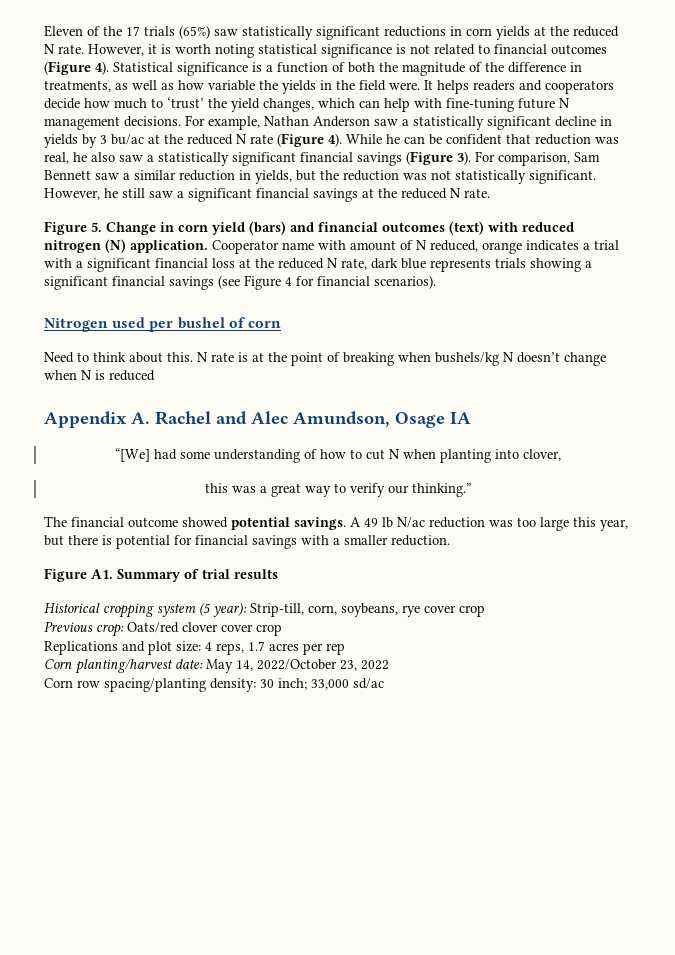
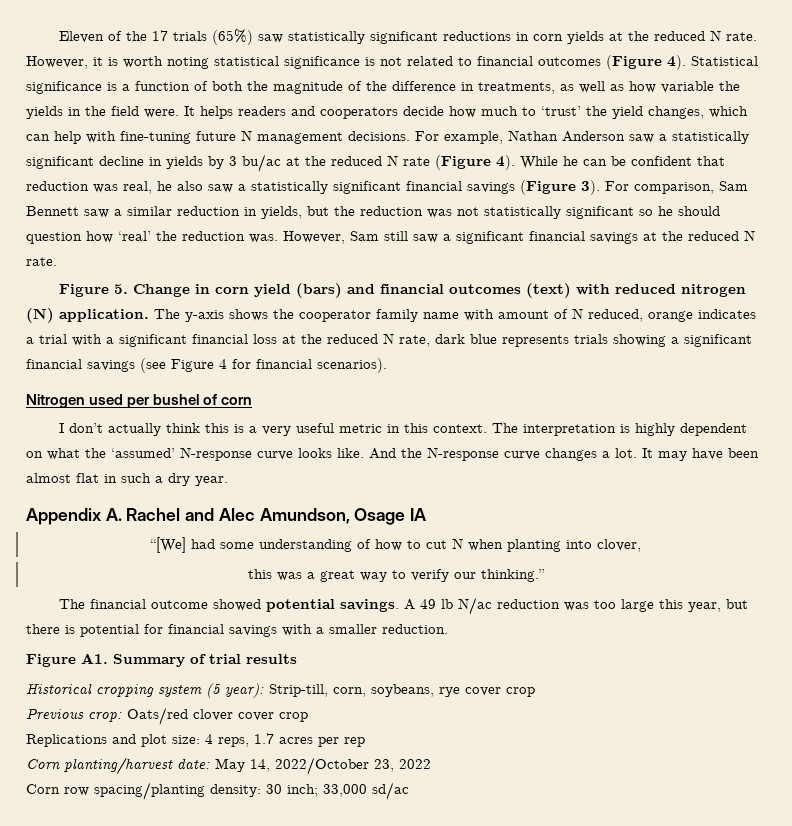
- For comparison, Sam Bennett saw a similar reduction in yields, but the reduction was not statistically significant. However, he still saw a significant financial savings at the reduced N rate.
+ For comparison, Sam Bennett saw a similar reduction in yields, but the reduction was not statistically significant so he should question how ‘real’ the reduction was. However, Sam still saw a significant financial savings at the reduced N rate.
- Cooperator name with amount of N reduced, orange indicates a trial with a significant financial loss at the reduced N rate, dark blue represents trials showing a significant financial savings (see Figure 4 for financial scenarios).
+ The y-axis shows the cooperator family name with amount of N reduced, orange indicates a trial with a significant financial loss at the reduced N rate, dark blue represents trials showing a significant financial savings (see Figure 4 for financial scenarios).
- Need to think about this. N rate is at the point of breaking when bushels/kg N doesn’t change when N is reduced
+ I don’t actually think this is a very useful metric in this context. The interpretation is highly dependent on what the ‘assumed’ N-response curve looks like. And the N-response curve changes a lot. It may have been almost flat in such a dry year.

